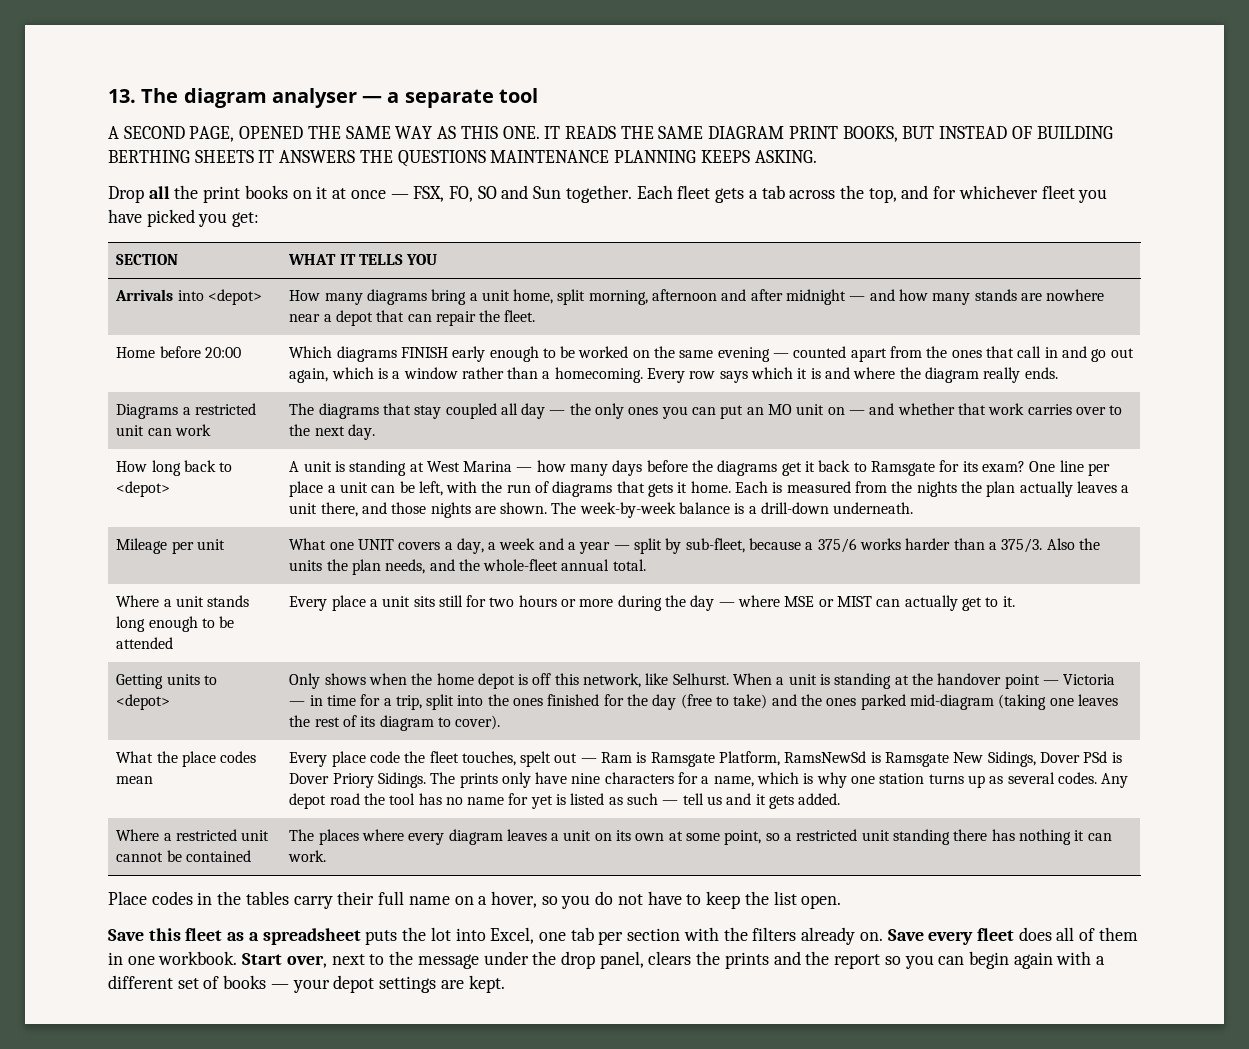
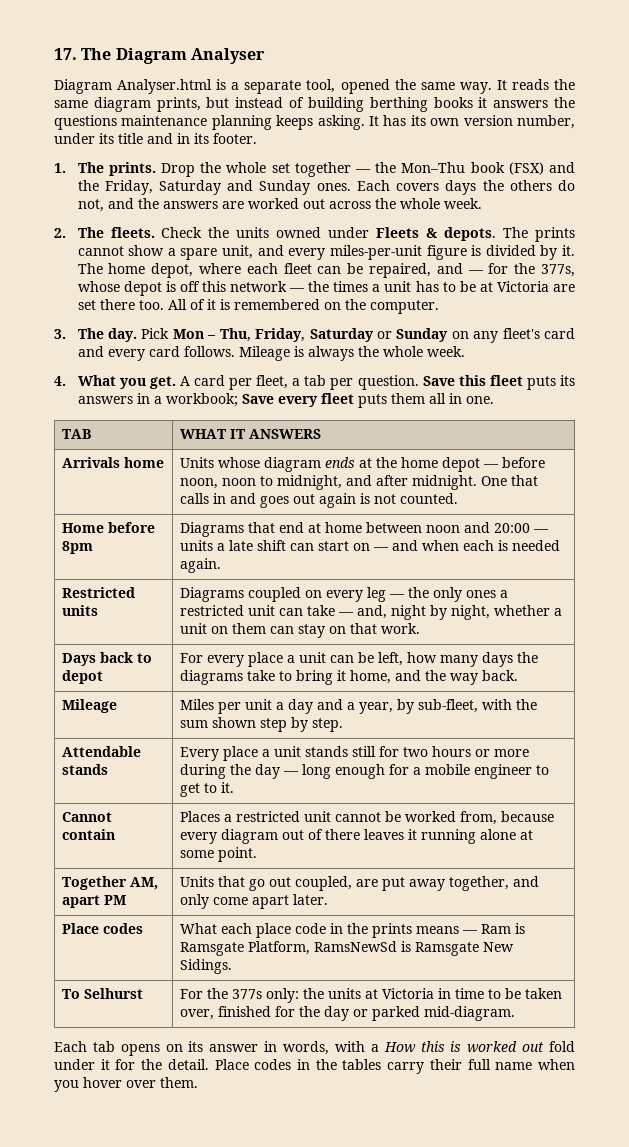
- 13. The diagram analyser — a separate tool
- A SECOND PAGE, OPENED THE SAME WAY AS THIS ONE. IT READS THE SAME DIAGRAM PRINT BOOKS, BUT INSTEAD OF BUILDING BERTHING SHEETS IT ANSWERS THE QUESTIONS MAINTENANCE PLANNING KEEPS ASKING.
- Drop all the print books on it at once — FSX, FO, SO and Sun together. Each fleet gets a tab across the top, and for whichever fleet you have picked you get:
- SECTION | WHAT IT TELLS YOU
+ 17. The Diagram Analyser
+ Diagram Analyser.html is a separate tool, opened the same way. It reads the same diagram prints, but instead of building berthing books it answers the questions maintenance planning keeps asking. It has its own version number, under its title and in its footer.
+ 1. The prints. Drop the whole set together — the Mon–Thu book (FSX) and the Friday, Saturday and Sunday ones. Each covers days the others do not, and the answers are worked out across the whole week.
+ 2. The fleets. Check the units owned under Fleets & depots. The prints cannot show a spare unit, and every miles-per-unit figure is divided by it. The home depot, where each fleet can be repaired, and — for the 377s, whose depot is off this network — the times a unit has to be at Victoria are set there too. All of it is remembered on the computer.
+ 3. The day. Pick Mon – Thu, Friday, Saturday or Sunday on any fleet's card and every card follows. Mileage is always the whole week.
+ 4. What you get. A card per fleet, a tab per question. Save this fleet puts its answers in a workbook; Save every fleet puts them all in one.
+ TAB | WHAT IT ANSWERS
- Arrivals into <depot> | How many diagrams bring a unit home, split morning, afternoon and after midnight — and how many stands are nowhere near a depot that can repair the fleet.
- Home before 20:00 | Which diagrams FINISH early enough to be worked on the same evening — counted apart from the ones that call in and go out again, which is a window rather than a homecoming. Every row says which it is and where the diagram really ends.
- Diagrams a restricted unit can work | The diagrams that stay coupled all day — the only ones you can put an MO unit on — and whether that work carries over to the next day.
- How long back to <depot> | A unit is standing at West Marina — how many days before the diagrams get it back to Ramsgate for its exam? One line per place a unit can be left, with the run of diagrams that gets it home. Each is measured from the nights the plan actually leaves a unit there, and those nights are shown. The week-by-week balance is a drill-down underneath.
- Mileage per unit | What one UNIT covers a day, a week and a year — split by sub-fleet, because a 375/6 works harder than a 375/3. Also the units the plan needs, and the whole-fleet annual total.
- Where a unit stands long enough to be attended | Every place a unit sits still for two hours or more during the day — where MSE or MIST can actually get to it.
- Getting units to <depot> | Only shows when the home depot is off this network, like Selhurst. When a unit is standing at the handover point — Victoria — in time for a trip, split into the ones finished for the day (free to take) and the ones parked mid-diagram (taking one leaves the rest of its diagram to cover).
- What the place codes mean | Every place code the fleet touches, spelt out — Ram is Ramsgate Platform, RamsNewSd is Ramsgate New Sidings, Dover PSd is Dover Priory Sidings. The prints only have nine characters for a name, which is why one station turns up as several codes. Any depot road the tool has no name for yet is listed as such — tell us and it gets added.
- Where a restricted unit cannot be contained | The places where every diagram leaves a unit on its own at some point, so a restricted unit standing there has nothing it can work.
- Place codes in the tables carry their full name on a hover, so you do not have to keep the list open.
- Save this fleet as a spreadsheet puts the lot into Excel, one tab per section with the filters already on. Save every fleet does all of them in one workbook. Start over, next to the message under the drop panel, clears the prints and the report so you can begin again with a different set of books — your depot settings are kept.
+ Arrivals home | Units whose diagram ends at the home depot — before noon, noon to midnight, and after midnight. One that calls in and goes out again is not counted.
+ Home before 8pm | Diagrams that end at home between noon and 20:00 — units a late shift can start on — and when each is needed again.
+ Restricted units | Diagrams coupled on every leg — the only ones a restricted unit can take — and, night by night, whether a unit on them can stay on that work.
+ Days back to depot | For every place a unit can be left, how many days the diagrams take to bring it home, and the way back.
+ Mileage | Miles per unit a day and a year, by sub-fleet, with the sum shown step by step.
+ Attendable stands | Every place a unit stands still for two hours or more during the day — long enough for a mobile engineer to get to it.
+ Cannot contain | Places a restricted unit cannot be worked from, because every diagram out of there leaves it running alone at some point.
+ Together AM, apart PM | Units that go out coupled, are put away together, and only come apart later.
+ Place codes | What each place code in the prints means — Ram is Ramsgate Platform, RamsNewSd is Ramsgate New Sidings.
+ To Selhurst | For the 377s only: the units at Victoria in time to be taken over, finished for the day or parked mid-diagram.
+ Each tab opens on its answer in words, with a How this is worked out fold under it for the detail. Place codes in the tables carry their full name when you hover over them.

